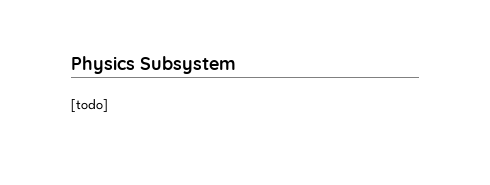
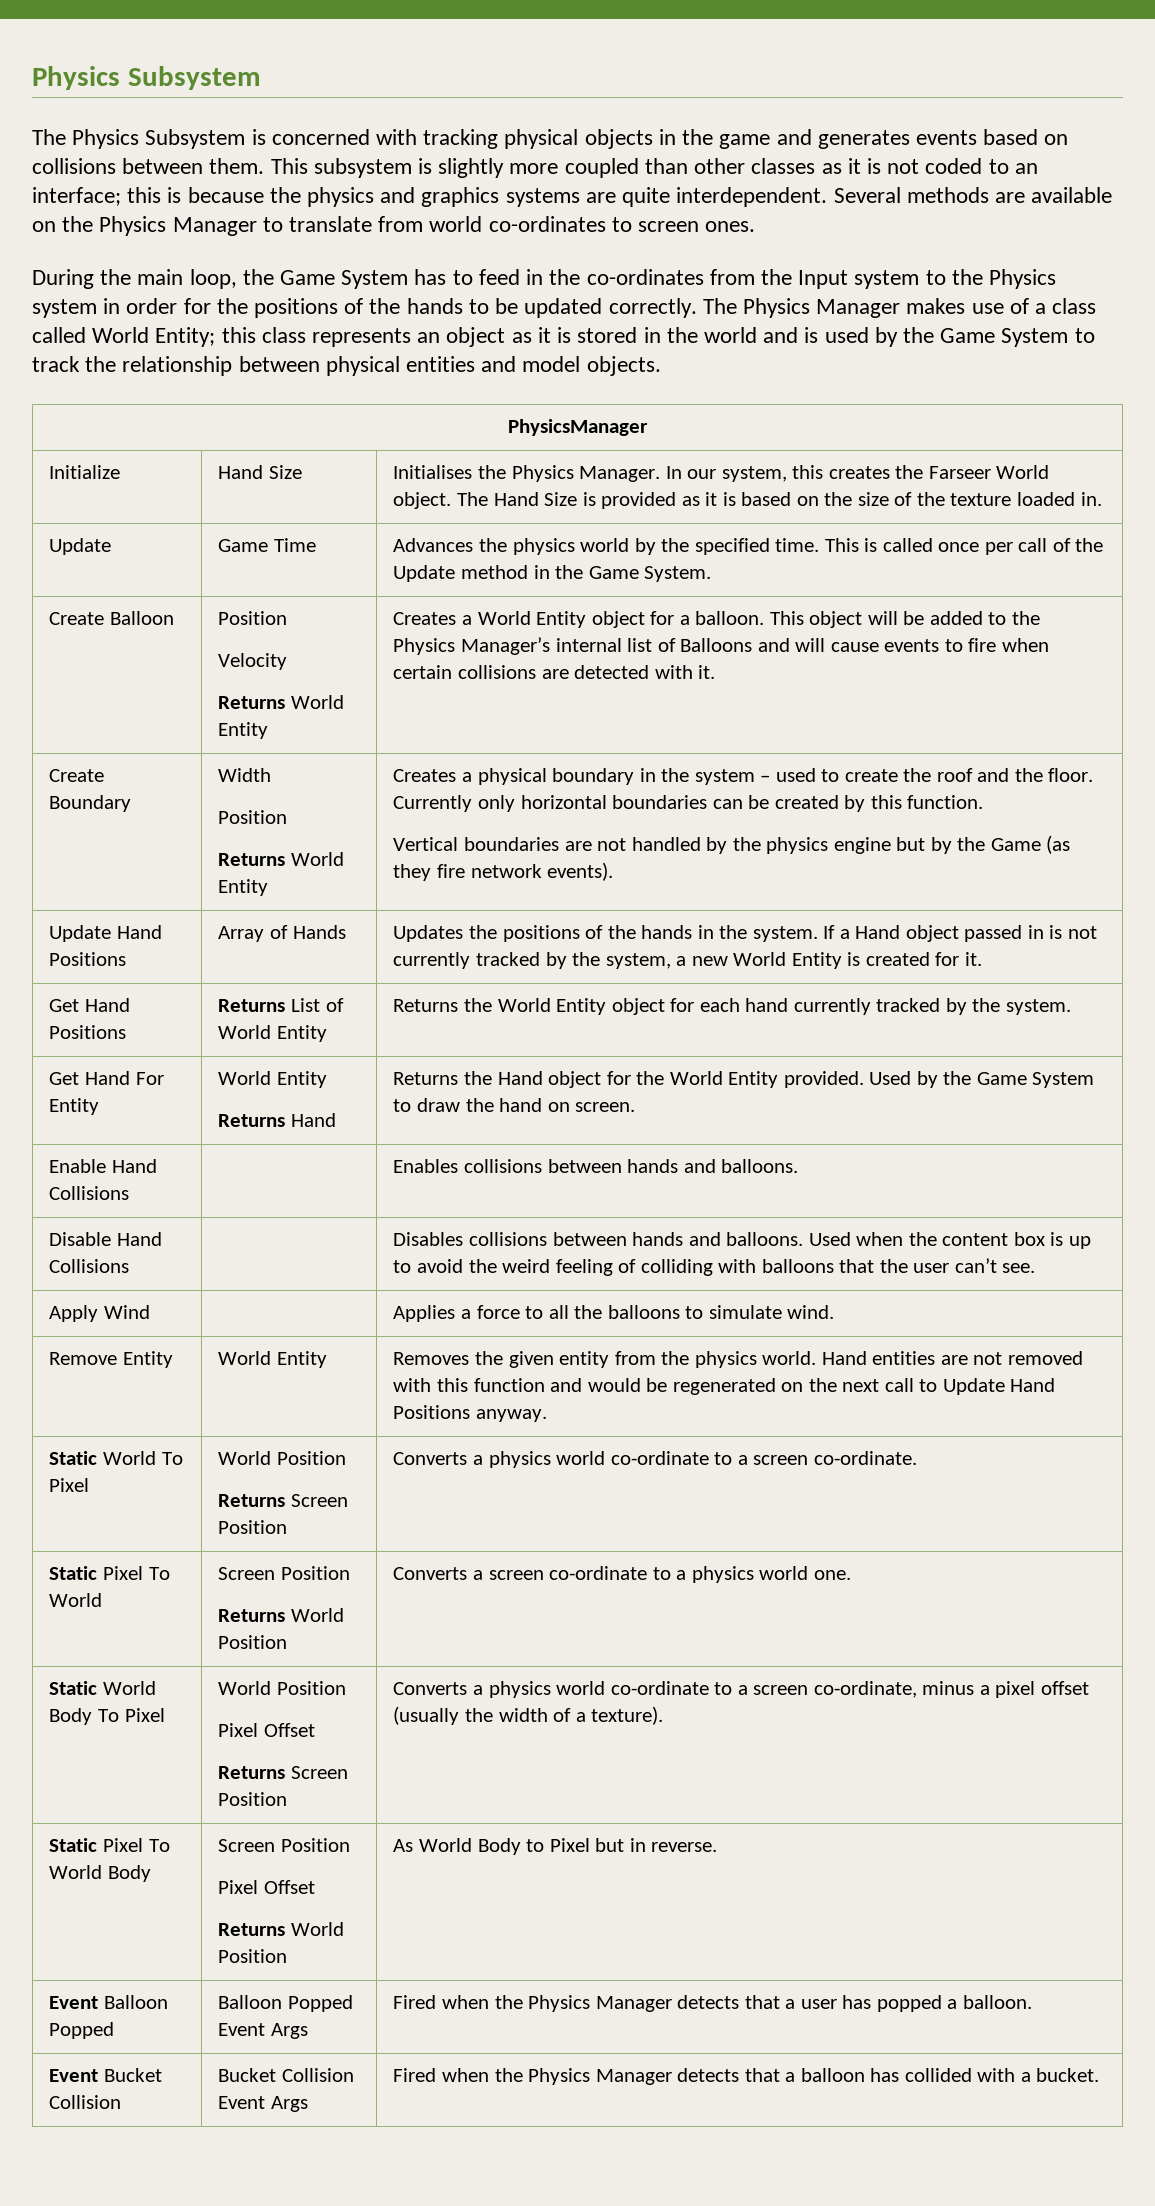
- [todo]
+ The Physics Subsystem is concerned with tracking physical objects in the game and generates events based on collisions between them. This subsystem is slightly more coupled than other classes as it is not coded to an interface; this is because the physics and graphics systems are quite interdependent. Several methods are available on the Physics Manager to translate from world co-ordinates to screen ones.
+ During the main loop, the Game System has to feed in the co-ordinates from the Input system to the Physics system in order for the positions of the hands to be updated correctly. The Physics Manager makes use of a class called World Entity; this class represents an object as it is stored in the world and is used by the Game System to track the relationship between physical entities and model objects.
+ PhysicsManager
+ Initialize | Hand Size | Initialises the Physics Manager. In our system, this creates the Farseer World object. The Hand Size is provided as it is based on the size of the texture loaded in.
+ Update | Game Time | Advances the physics world by the specified time. This is called once per call of the Update method in the Game System.
+ Create Balloon | Position
+ Velocity
+ Returns World Entity | Creates a World Entity object for a balloon. This object will be added to the Physics Manager’s internal list of Balloons and will cause events to fire when certain collisions are detected with it.
+ Create Boundary | Width
+ Position
+ Returns World Entity | Creates a physical boundary in the system – used to create the roof and the floor. Currently only horizontal boundaries can be created by this function.
+ Vertical boundaries are not handled by the physics engine but by the Game (as they fire network events).
+ Update Hand Positions | Array of Hands | Updates the positions of the hands in the system. If a Hand object passed in is not currently tracked by the system, a new World Entity is created for it.
+ Get Hand Positions | Returns List of World Entity | Returns the World Entity object for each hand currently tracked by the system.
+ Get Hand For Entity | World Entity
+ Returns Hand | Returns the Hand object for the World Entity provided. Used by the Game System to draw the hand on screen.
+ Enable Hand Collisions | | Enables collisions between hands and balloons.
+ Disable Hand Collisions | | Disables collisions between hands and balloons. Used when the content box is up to avoid the weird feeling of colliding with balloons that the user can’t see.
+ Apply Wind | | Applies a force to all the balloons to simulate wind.
+ Remove Entity | World Entity | Removes the given entity from the physics world. Hand entities are not removed with this function and would be regenerated on the next call to Update Hand Positions anyway.
+ Static World To Pixel | World Position
+ Returns Screen Position | Converts a physics world co-ordinate to a screen co-ordinate.
+ Static Pixel To World | Screen Position
+ Returns World Position | Converts a screen co-ordinate to a physics world one.
+ Static World Body To Pixel | World Position
+ Pixel Offset
+ Returns Screen Position | Converts a physics world co-ordinate to a screen co-ordinate, minus a pixel offset (usually the width of a texture).
+ Static Pixel To World Body | Screen Position
+ Pixel Offset
+ Returns World Position | As World Body to Pixel but in reverse.
+ Event Balloon Popped | Balloon Popped Event Args | Fired when the Physics Manager detects that a user has popped a balloon.
+ Event Bucket Collision | Bucket Collision Event Args | Fired when the Physics Manager detects that a balloon has collided with a bucket.

